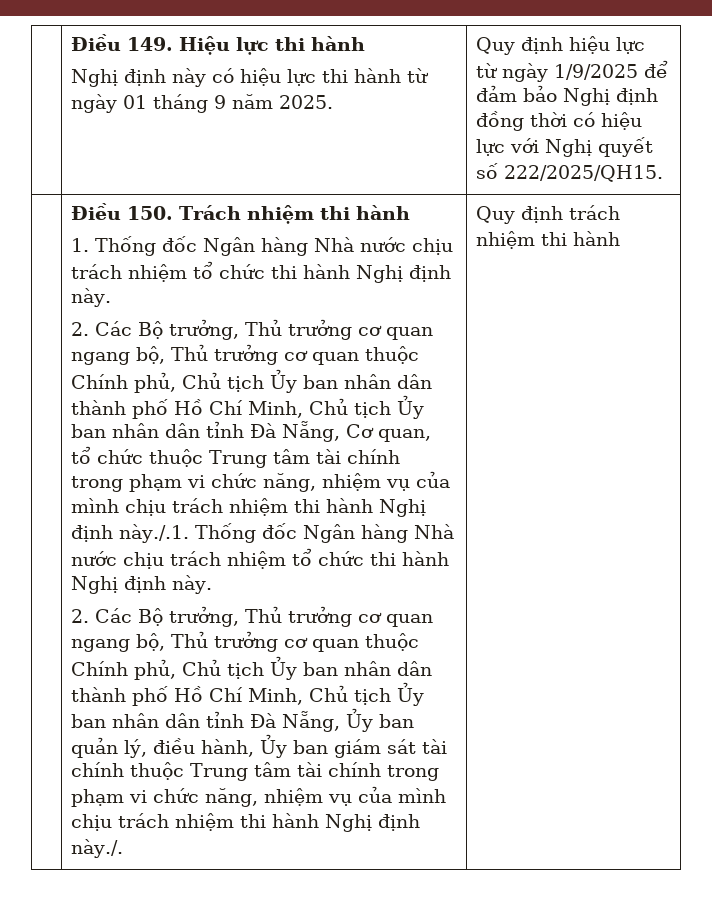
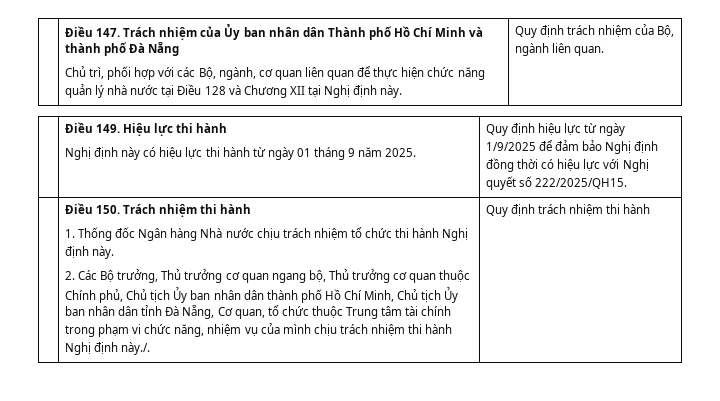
+ Điều 147. Trách nhiệm của Ủy ban nhân dân Thành phố Hồ Chí Minh và thành phố Đà Nẵng
+ Chủ trì, phối hợp với các Bộ, ngành, cơ quan liên quan để thực hiện chức năng quản lý nhà nước tại Điều 128 và Chương XII tại Nghị định này. | Quy định trách nhiệm của Bộ, ngành liên quan.
- 2. Các Bộ trưởng, Thủ trưởng cơ quan ngang bộ, Thủ trưởng cơ quan thuộc Chính phủ, Chủ tịch Ủy ban nhân dân thành phố Hồ Chí Minh, Chủ tịch Ủy ban nhân dân tỉnh Đà Nẵng, Cơ quan, tổ chức thuộc Trung tâm tài chính trong phạm vi chức năng, nhiệm vụ của mình chịu trách nhiệm thi hành Nghị định này./.1. Thống đốc Ngân hàng Nhà nước chịu trách nhiệm tổ chức thi hành Nghị định này.
- 2. Các Bộ trưởng, Thủ trưởng cơ quan ngang bộ, Thủ trưởng cơ quan thuộc Chính phủ, Chủ tịch Ủy ban nhân dân thành phố Hồ Chí Minh, Chủ tịch Ủy ban nhân dân tỉnh Đà Nẵng, Ủy ban quản lý, điều hành, Ủy ban giám sát tài chính thuộc Trung tâm tài chính trong phạm vi chức năng, nhiệm vụ của mình chịu trách nhiệm thi hành Nghị định này./.
+ 2. Các Bộ trưởng, Thủ trưởng cơ quan ngang bộ, Thủ trưởng cơ quan thuộc Chính phủ, Chủ tịch Ủy ban nhân dân thành phố Hồ Chí Minh, Chủ tịch Ủy ban nhân dân tỉnh Đà Nẵng, Cơ quan, tổ chức thuộc Trung tâm tài chính trong phạm vi chức năng, nhiệm vụ của mình chịu trách nhiệm thi hành Nghị định này./.

